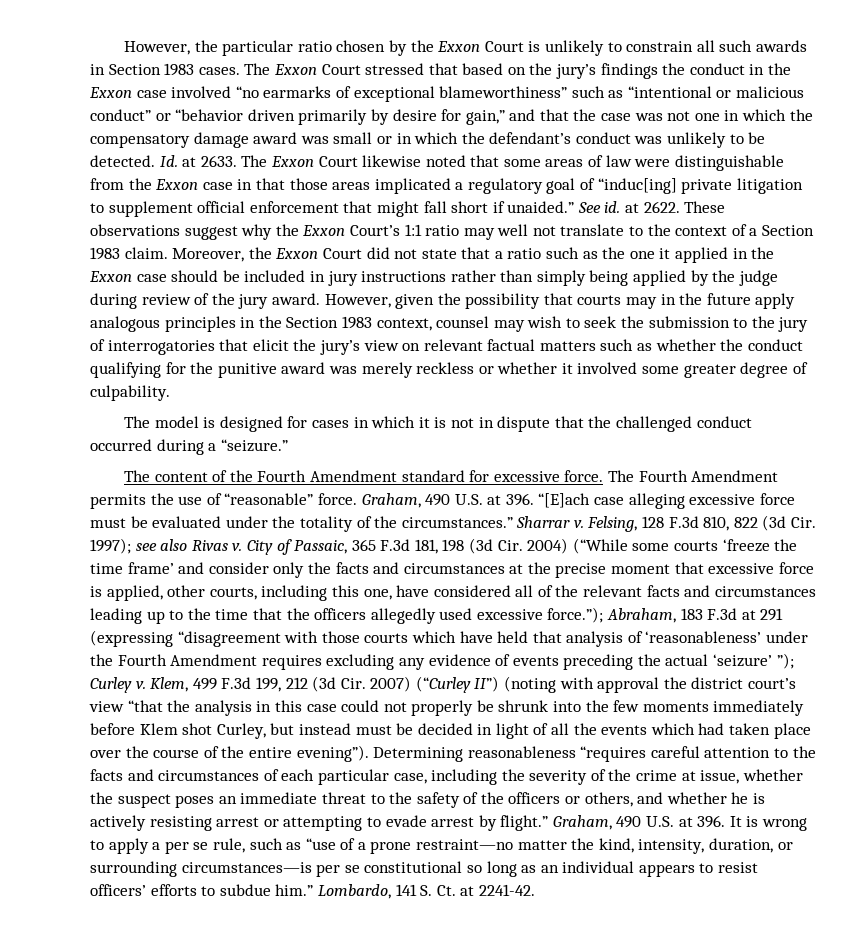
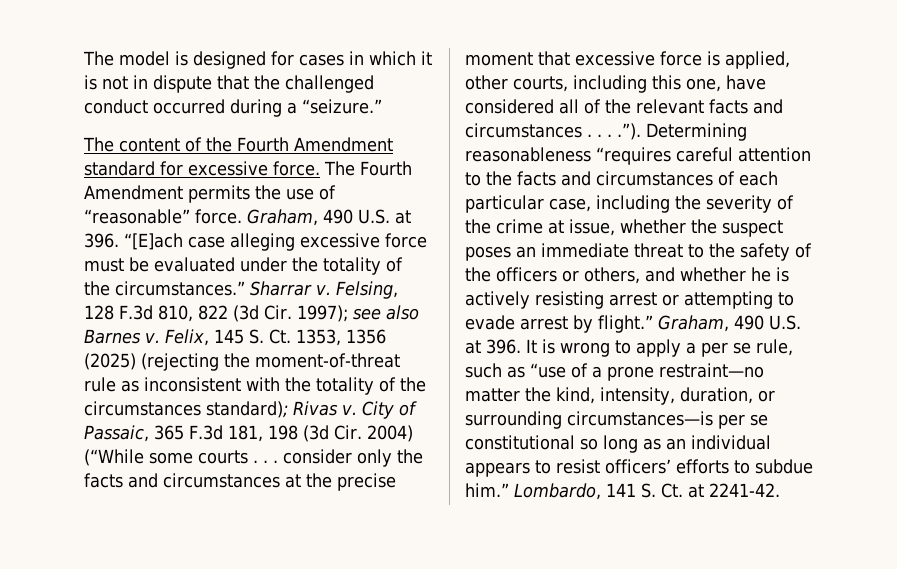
- However, the particular ratio chosen by the Exxon Court is unlikely to constrain all such awards in Section 1983 cases. The Exxon Court stressed that based on the jury’s findings the conduct in the Exxon case involved “no earmarks of exceptional blameworthiness” such as “intentional or malicious conduct” or “behavior driven primarily by desire for gain,” and that the case was not one in which the compensatory damage award was small or in which the defendant’s conduct was unlikely to be detected. Id. at 2633. The Exxon Court likewise noted that some areas of law were distinguishable from the Exxon case in that those areas implicated a regulatory goal of “induc[ing] private litigation to supplement official enforcement that might fall short if unaided.” See id. at 2622. These observations suggest why the Exxon Court’s 1:1 ratio may well not translate to the context of a Section 1983 claim. Moreover, the Exxon Court did not state that a ratio such as the one it applied in the Exxon case should be included in jury instructions rather than simply being applied by the judge during review of the jury award. However, given the possibility that courts may in the future apply analogous principles in the Section 1983 context, counsel may wish to seek the submission to the jury of interrogatories that elicit the jury’s view on relevant factual matters such as whether the conduct qualifying for the punitive award was merely reckless or whether it involved some greater degree of culpability.
- Felsing, 128 F.3d 810, 822 (3d Cir. 1997); see also Rivas v.
+ Felsing, 128 F.3d 810, 822 (3d Cir. 1997); see also Barnes v. Felix, 145 S. Ct. 1353, 1356 (2025) (rejecting the moment-of-threat rule as inconsistent with the totality of the circumstances standard); Rivas v.
- City of Passaic, 365 F.3d 181, 198 (3d Cir. 2004) (“While some courts ‘freeze the time frame’ and consider only the facts and circumstances at the precise moment that excessive force is applied, other courts, including this one, have considered all of the relevant facts and circumstances leading up to the time that the officers allegedly used excessive force.”); Abraham, 183 F.3d at 291 (expressing “disagreement with those courts which have held that analysis of ‘reasonableness’ under the Fourth Amendment requires excluding any evidence of events preceding the actual ‘seizure’ ”); Curley v. Klem, 499 F.3d 199, 212 (3d Cir. 2007) (“Curley II”) (noting with approval the district court’s view “that the analysis in this case could not properly be shrunk into the few moments immediately before Klem shot Curley, but instead must be decided in light of all the events which had taken place over the course of the entire evening”). Determining reasonableness “requires careful attention to the facts and circumstances of each particular case, including the severity of the crime at issue, whether the suspect poses an immediate threat to the safety of the officers or others, and whether he is actively resisting arrest or attempting to evade arrest by flight.”
+ City of Passaic, 365 F.3d 181, 198 (3d Cir. 2004) (“While some courts . . . consider only the facts and circumstances at the precise moment that excessive force is applied, other courts, including this one, have considered all of the relevant facts and circumstances . . . .”). Determining reasonableness “requires careful attention to the facts and circumstances of each particular case, including the severity of the crime at issue, whether the suspect poses an immediate threat to the safety of the officers or others, and whether he is actively resisting arrest or attempting to evade arrest by flight.”

